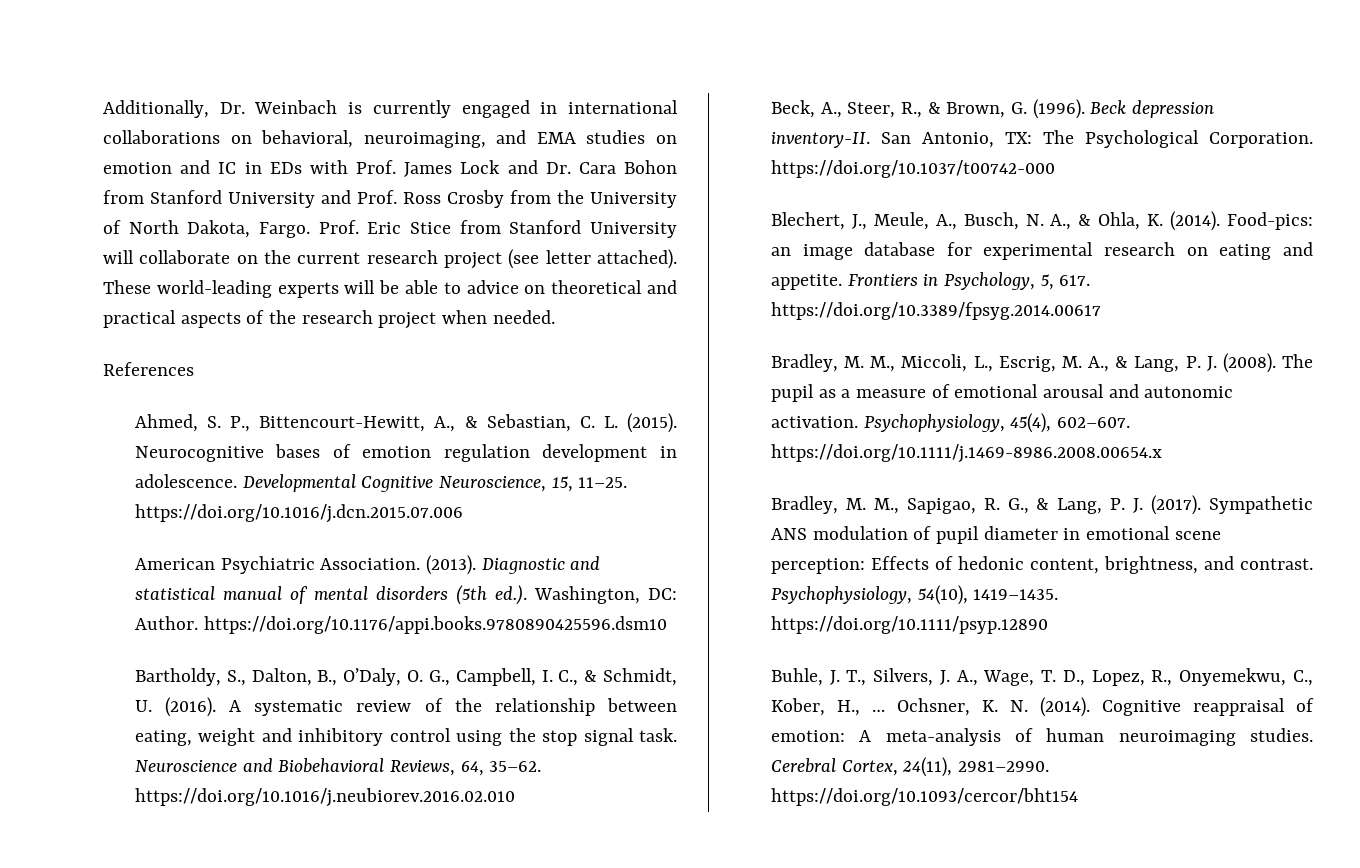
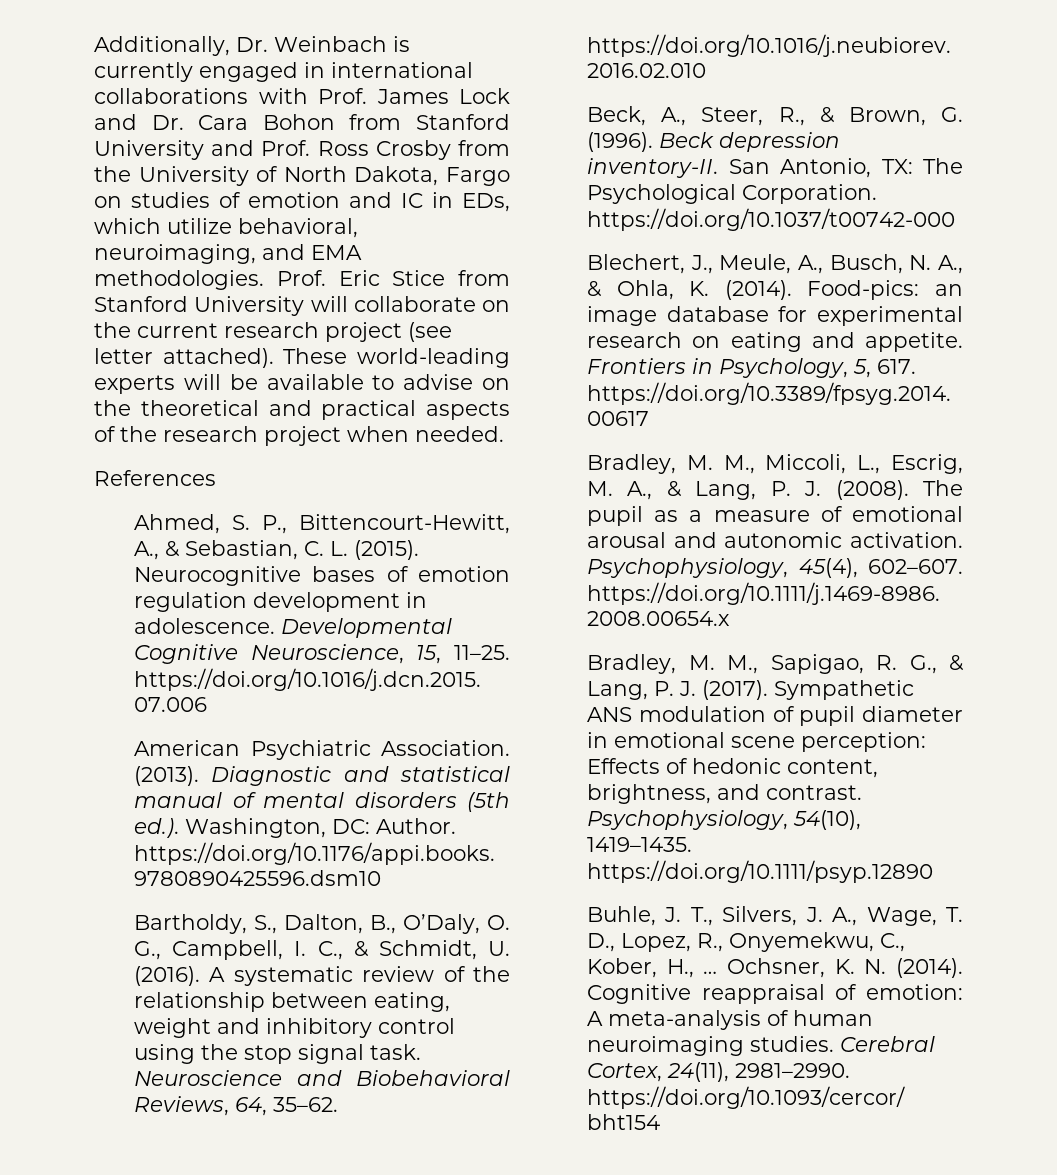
- Additionally, Dr. Weinbach is currently engaged in international collaborations on behavioral, neuroimaging, and EMA studies on emotion and IC in EDs with Prof. James Lock and Dr. Cara Bohon from Stanford University and Prof. Ross Crosby from the University of North Dakota, Fargo.
+ Additionally, Dr. Weinbach is currently engaged in international collaborations with Prof. James Lock and Dr. Cara Bohon from Stanford University and Prof. Ross Crosby from the University of North Dakota, Fargo on studies of emotion and IC in EDs, which utilize behavioral, neuroimaging, and EMA methodologies.
- These world-leading experts will be able to advice on theoretical and practical aspects of the research project when needed.
+ These world-leading experts will be available to advise on the theoretical and practical aspects of the research project when needed.

